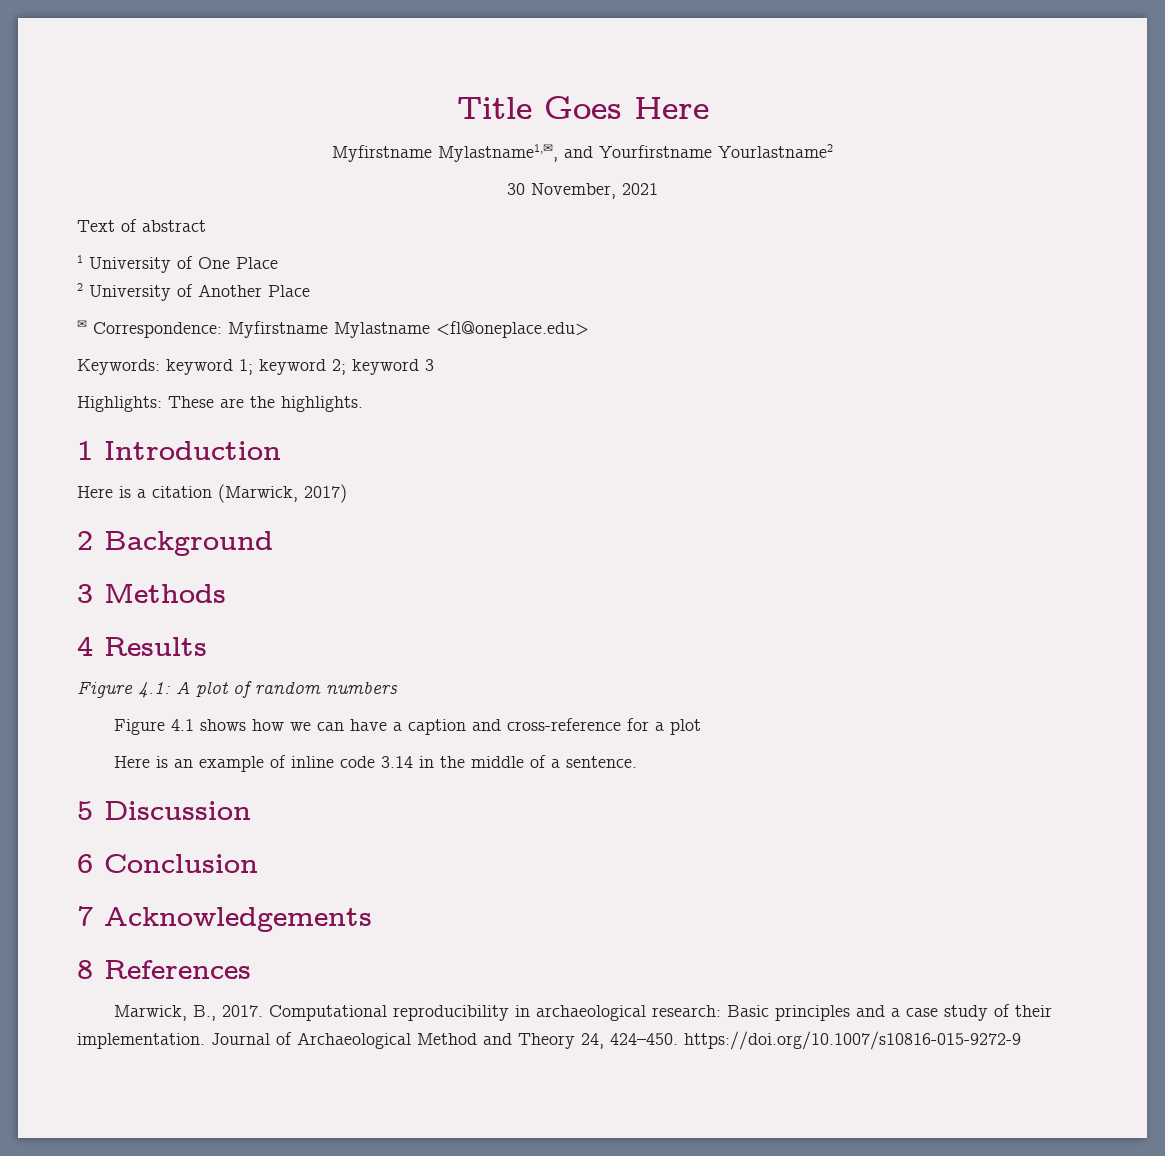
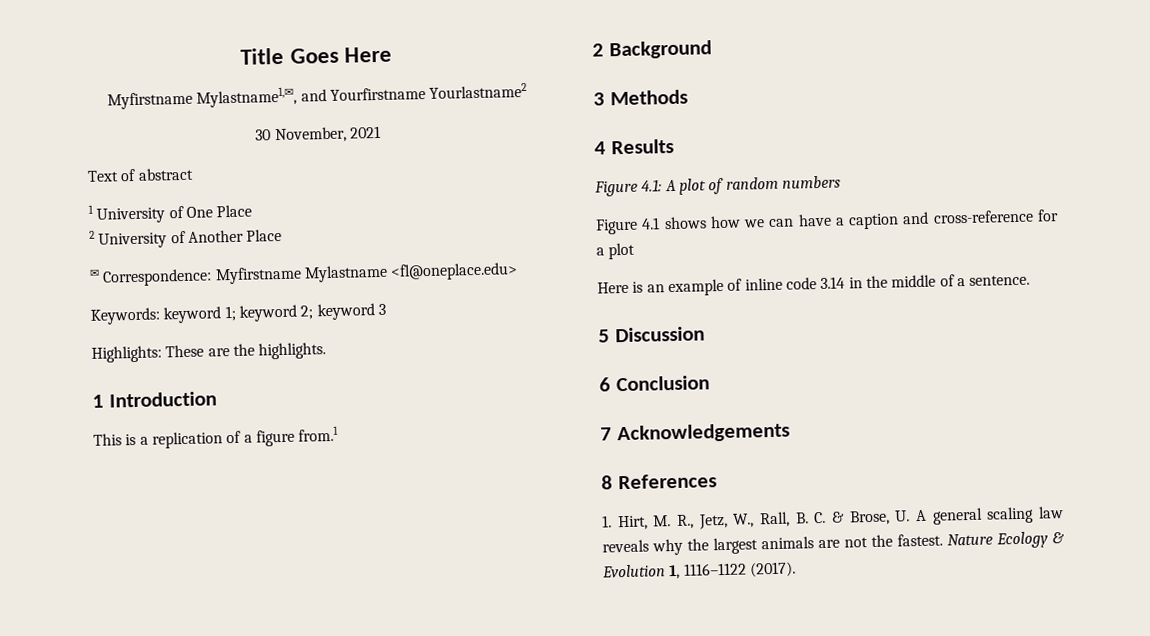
- Here is a citation (Marwick, 2017)
+ This is a replication of a figure from.1
- Marwick, B., 2017. Computational reproducibility in archaeological research: Basic principles and a case study of their implementation. Journal of Archaeological Method and Theory 24, 424–450. https://doi.org/10.1007/s10816-015-9272-9
+ 1. Hirt, M. R., Jetz, W., Rall, B. C. & Brose, U. A general scaling law reveals why the largest animals are not the fastest. Nature Ecology & Evolution 1, 1116–1122 (2017).

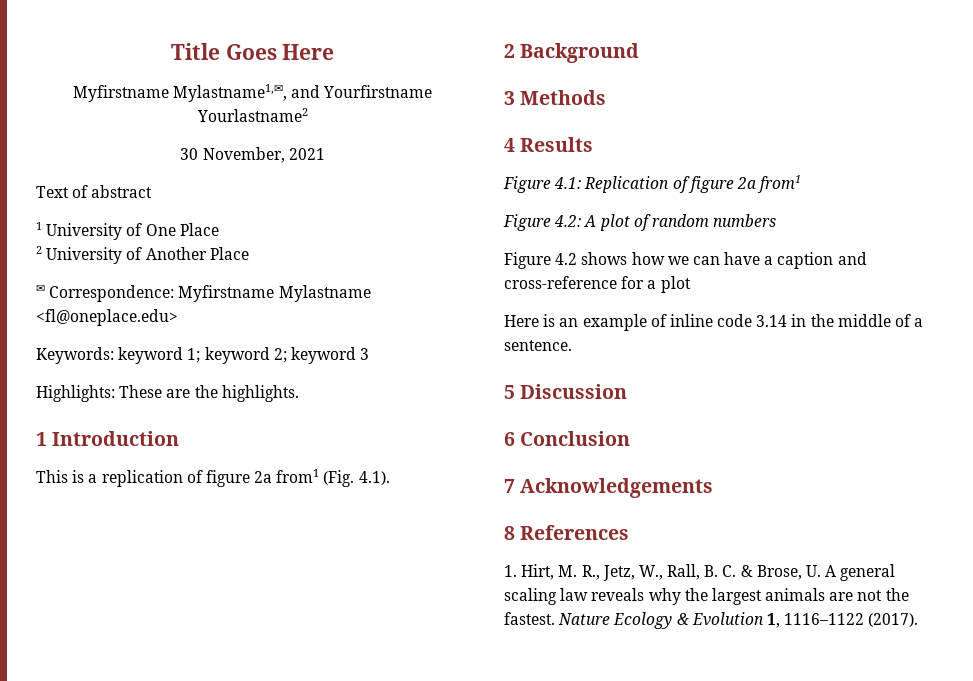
- This is a replication of a figure from.1
+ This is a replication of figure 2a from1 (Fig. 4.1).
- Figure 4.1: A plot of random numbers
+ Figure 4.1: Replication of figure 2a from1
+ Figure 4.2: A plot of random numbers
- Figure 4.1 shows how we can have a caption and cross-reference for a plot
+ Figure 4.2 shows how we can have a caption and cross-reference for a plot

